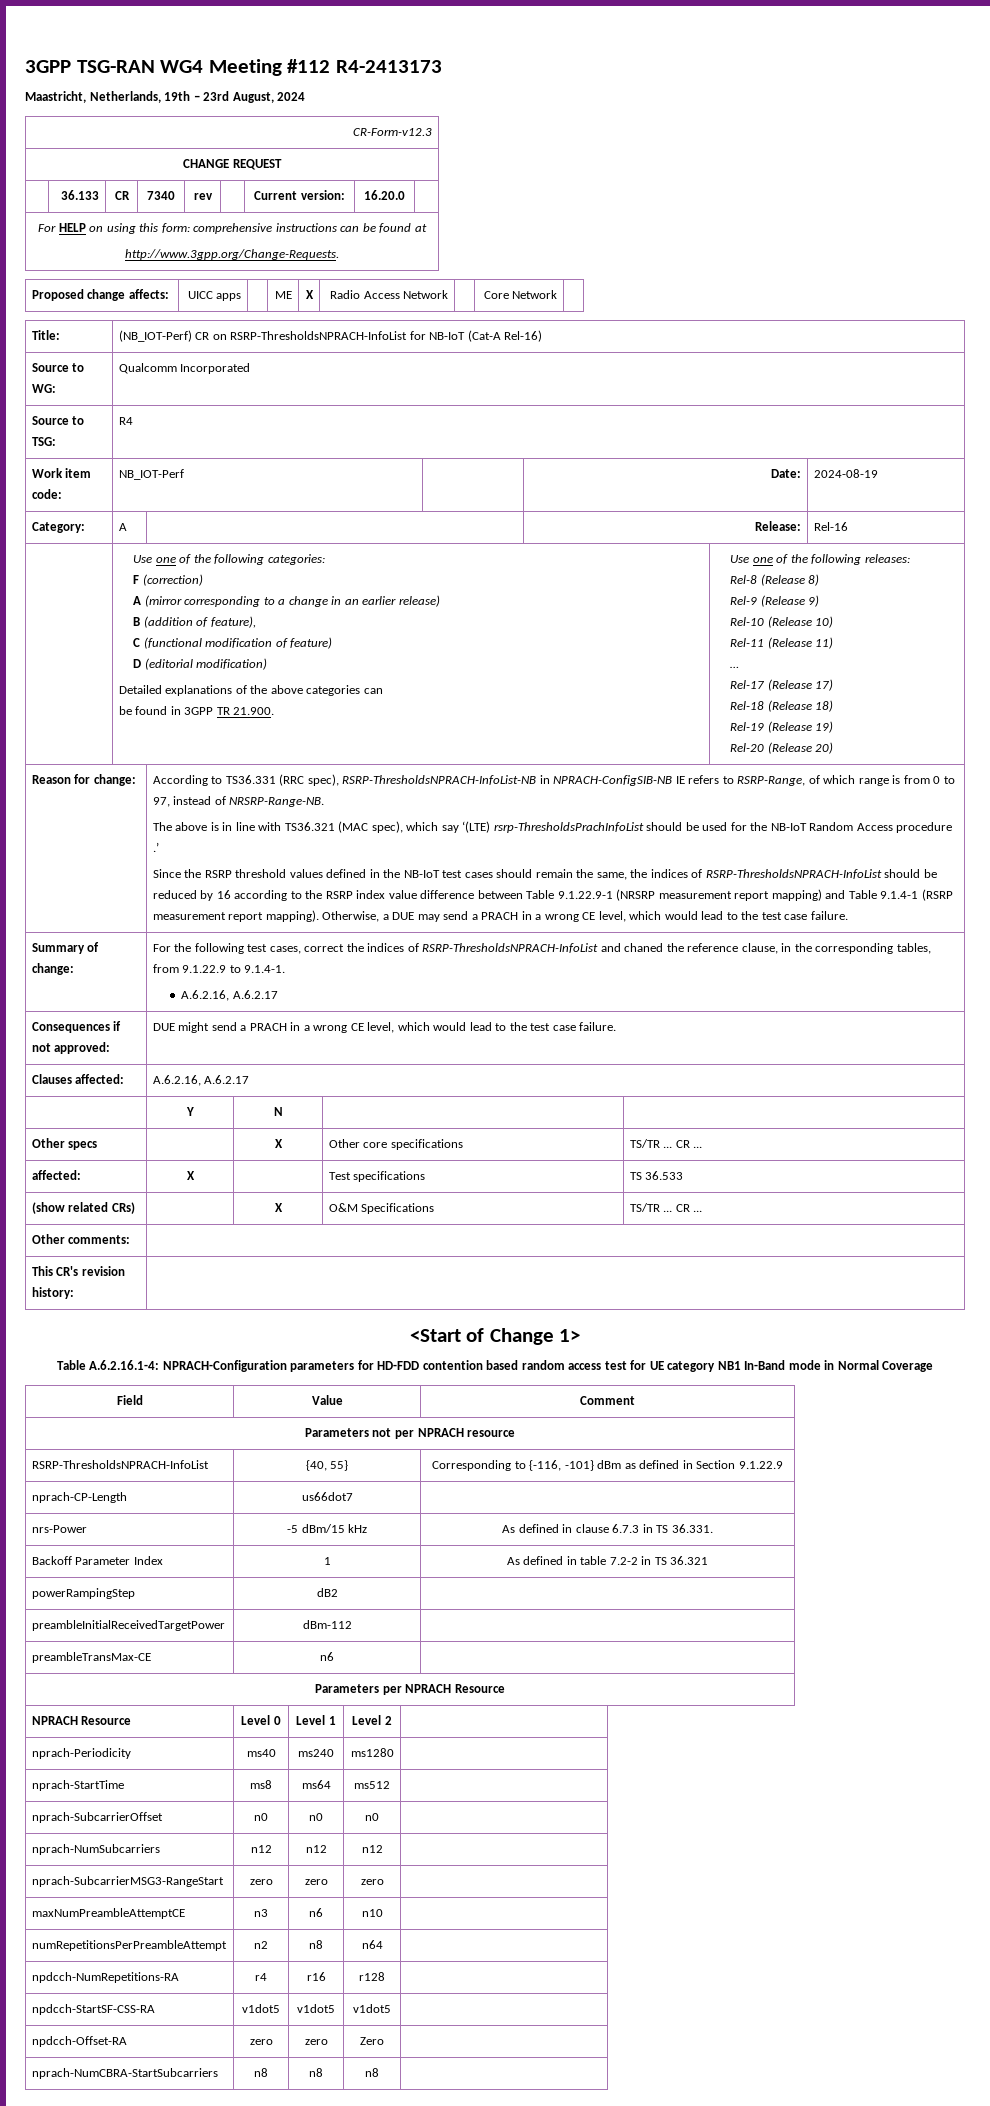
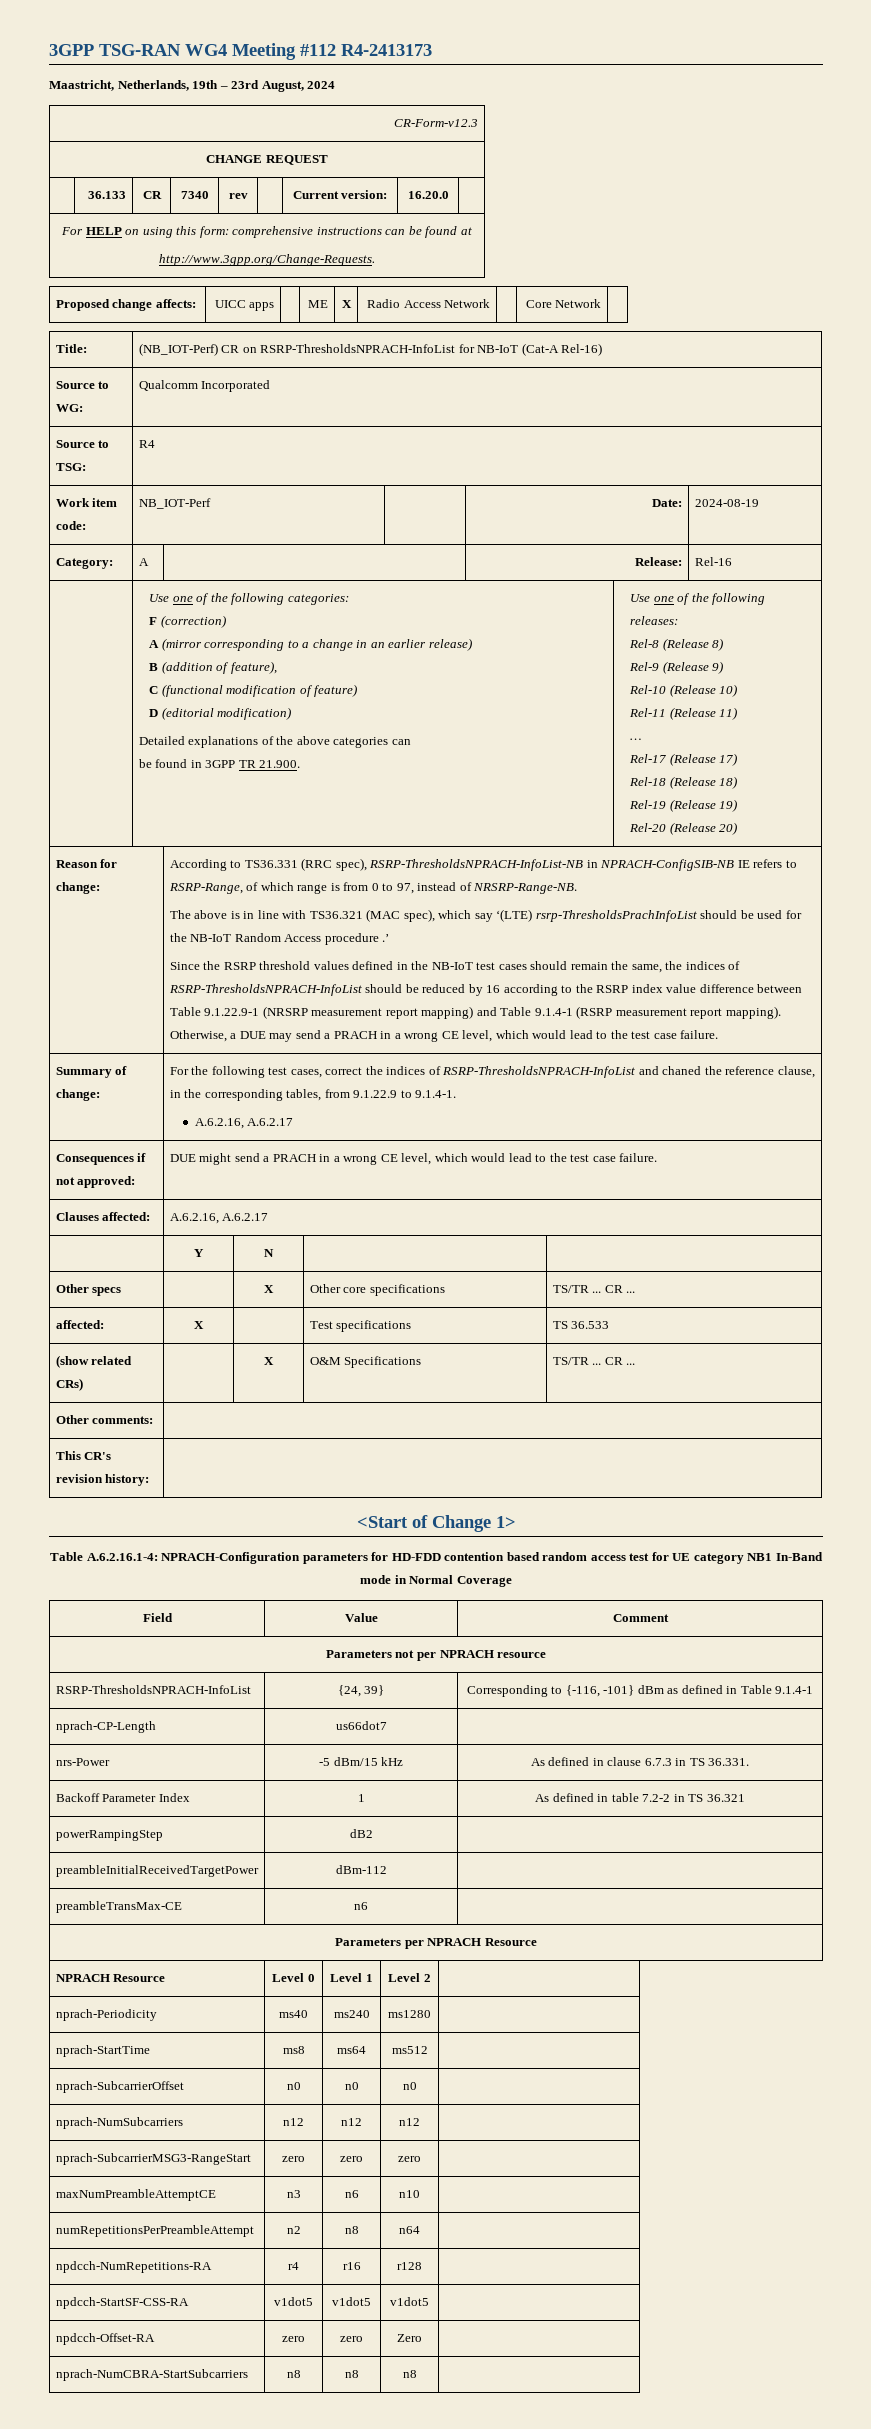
- RSRP-ThresholdsNPRACH-InfoList | {40, 55} | Corresponding to {-116, -101} dBm as defined in Section 9.1.22.9
+ RSRP-ThresholdsNPRACH-InfoList | {24, 39} | Corresponding to {-116, -101} dBm as defined in Table 9.1.4-1

